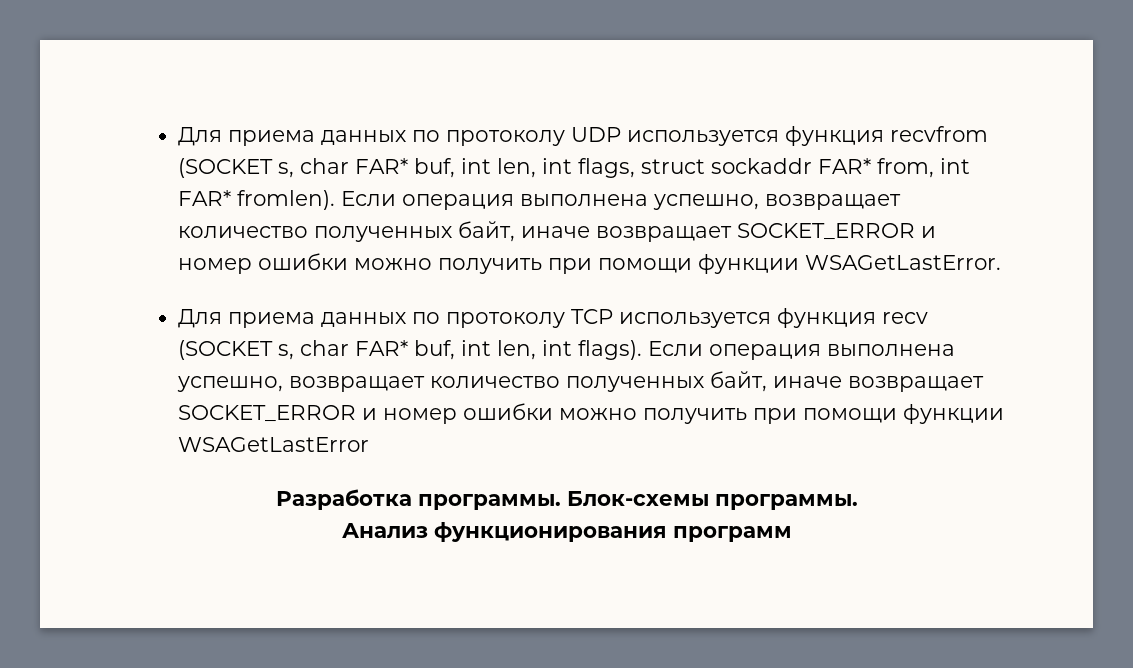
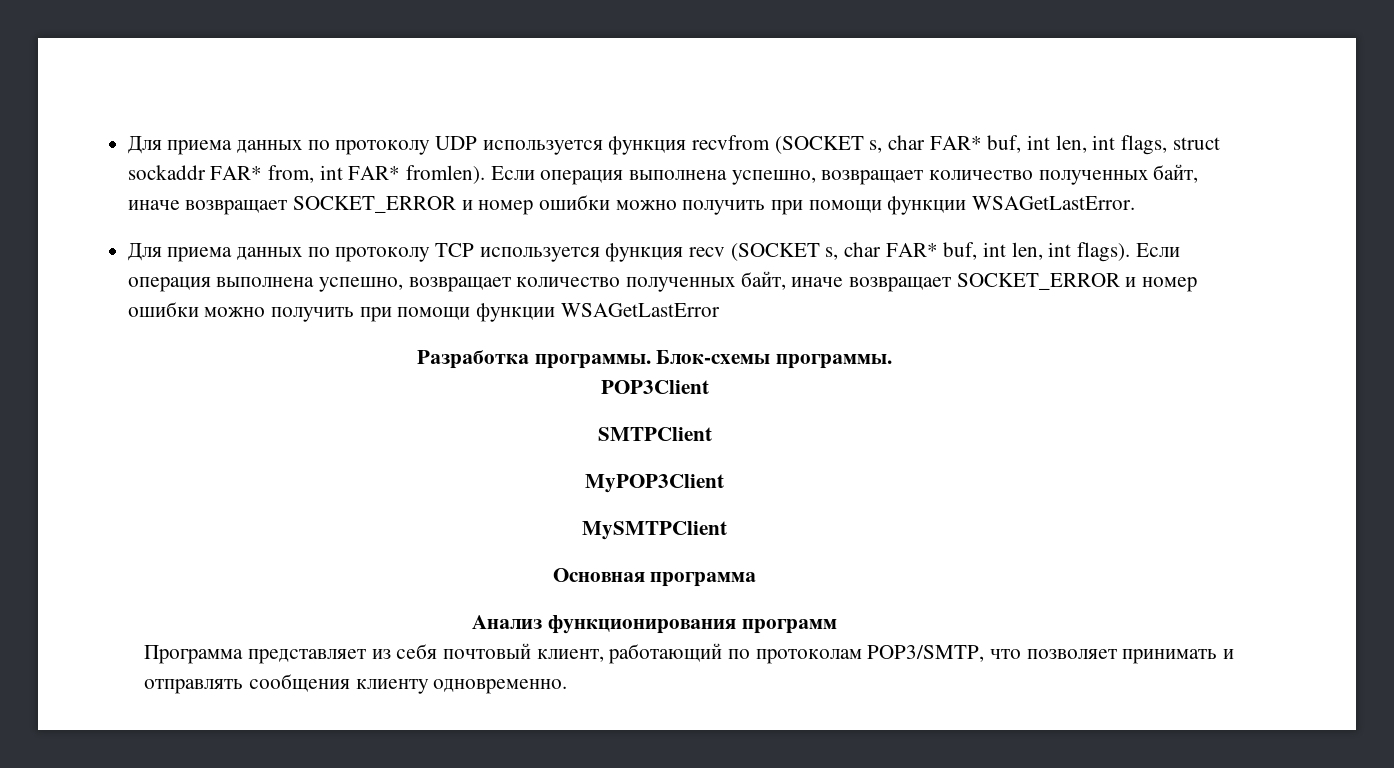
+ POP3Client
+ SMTPClient
+ MyPOP3Client
+ MySMTPClient
+ Основная программа
  Анализ функционирования программ
+ Программа представляет из себя почтовый клиент, работающий по протоколам POP3/SMTP, что позволяет принимать и отправлять сообщения клиенту одновременно.

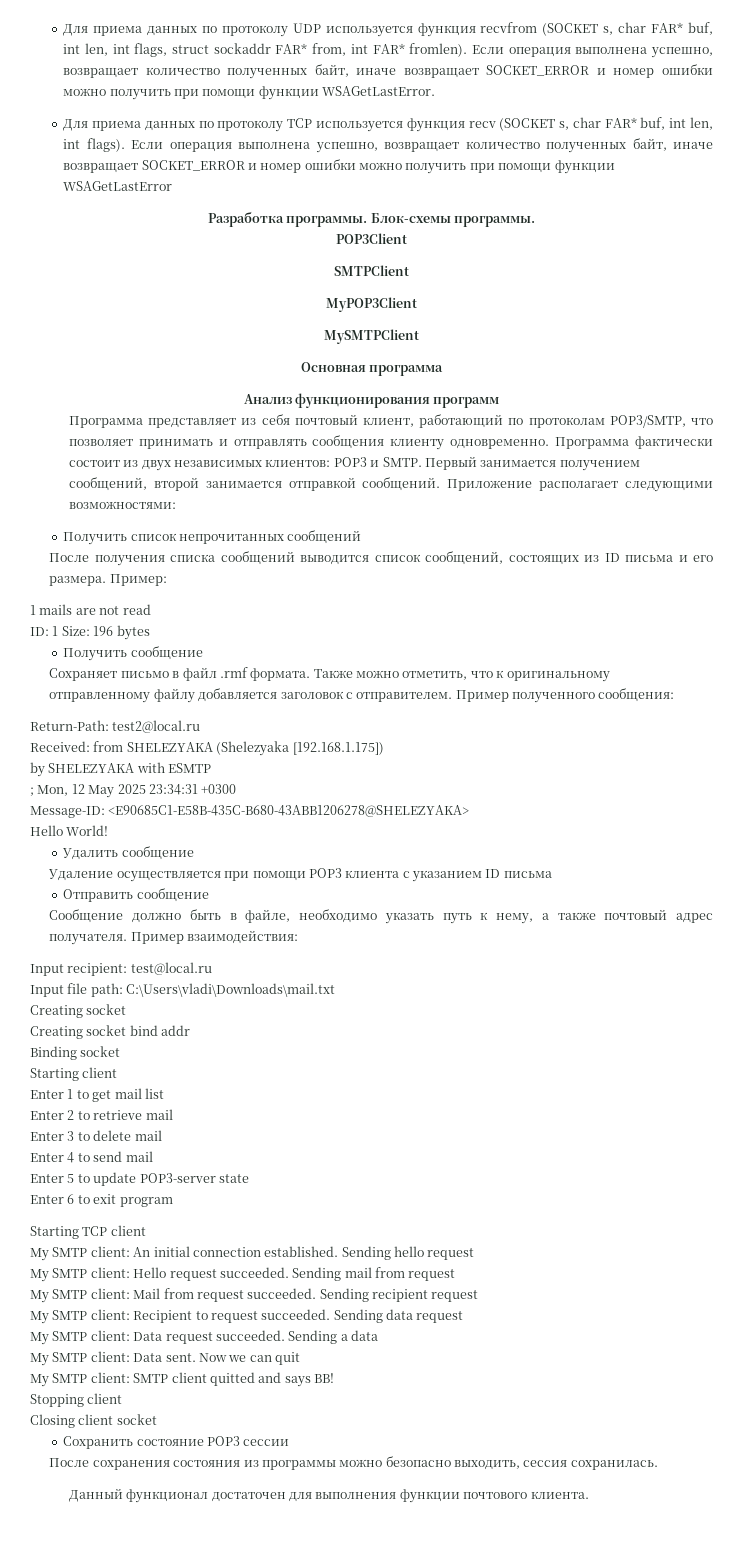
+ Программа фактически состоит из двух независимых клиентов: POP3 и SMTP. Первый занимается получением сообщений, второй занимается отправкой сообщений. Приложение располагает следующими возможностями:
+ Получить список непрочитанных сообщений
+ После получения списка сообщений выводится список сообщений, состоящих из ID письма и его размера. Пример:
+ 1 mails are not read
+ ID: 1 Size: 196 bytes
+ Получить сообщение
+ Сохраняет письмо в файл .rmf формата. Также можно отметить, что к оригинальному отправленному файлу добавляется заголовок с отправителем. Пример полученного сообщения:
+ Return-Path: test2@local.ru
+ Received: from SHELEZYAKA (Shelezyaka [192.168.1.175])
+ by SHELEZYAKA with ESMTP
+ ; Mon, 12 May 2025 23:34:31 +0300
+ Message-ID: <E90685C1-E58B-435C-B680-43ABB1206278@SHELEZYAKA>
+ Hello World!
+ Удалить сообщение
+ Удаление осуществляется при помощи POP3 клиента с указанием ID письма
+ Отправить сообщение
+ Сообщение должно быть в файле, необходимо указать путь к нему, а также почтовый адрес получателя. Пример взаимодействия:
+ Input recipient: test@local.ru
+ Input file path: C:\Users\vladi\Downloads\mail.txt
+ Creating socket
+ Creating socket bind addr
+ Binding socket
+ Starting client
+ Enter 1 to get mail list
+ Enter 2 to retrieve mail
+ Enter 3 to delete mail
+ Enter 4 to send mail
+ Enter 5 to update POP3-server state
+ Enter 6 to exit program
+ Starting TCP client
+ My SMTP client: An initial connection established. Sending hello request
+ My SMTP client: Hello request succeeded. Sending mail from request
+ My SMTP client: Mail from request succeeded. Sending recipient request
+ My SMTP client: Recipient to request succeeded. Sending data request
+ My SMTP client: Data request succeeded. Sending a data
+ My SMTP client: Data sent. Now we can quit
+ My SMTP client: SMTP client quitted and says BB!
+ Stopping client
+ Closing client socket
+ Сохранить состояние POP3 сессии
+ После сохранения состояния из программы можно безопасно выходить, сессия сохранилась.
+ Данный функционал достаточен для выполнения функции почтового клиента.

